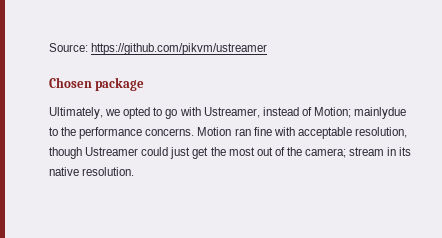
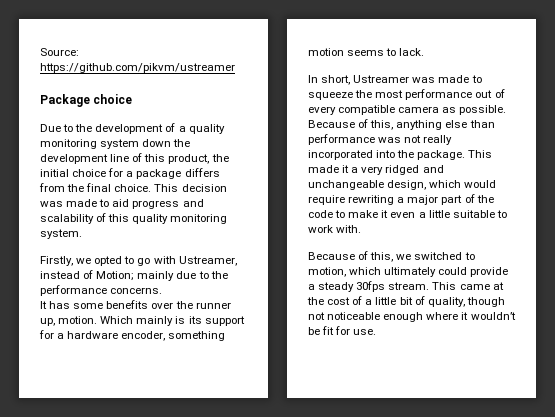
- Chosen package
- Ultimately, we opted to go with Ustreamer, instead of Motion; mainlydue to the performance concerns. Motion ran fine with acceptable resolution, though Ustreamer could just get the most out of the camera; stream in its native resolution.
+ Package choice
+ Due to the development of a quality monitoring system down the development line of this product, the initial choice for a package differs from the final choice. This decision was made to aid progress and scalability of this quality monitoring system.
+ Firstly, we opted to go with Ustreamer, instead of Motion; mainly due to the performance concerns.
+ It has some benefits over the runner up, motion. Which mainly is its support for a hardware encoder, something motion seems to lack.
+ In short, Ustreamer was made to squeeze the most performance out of every compatible camera as possible. Because of this, anything else than performance was not really incorporated into the package. This made it a very ridged and unchangeable design, which would require rewriting a major part of the code to make it even a little suitable to work with.
+ Because of this, we switched to motion, which ultimately could provide a steady 30fps stream. This came at the cost of a little bit of quality, though not noticeable enough where it wouldn’t be fit for use.

